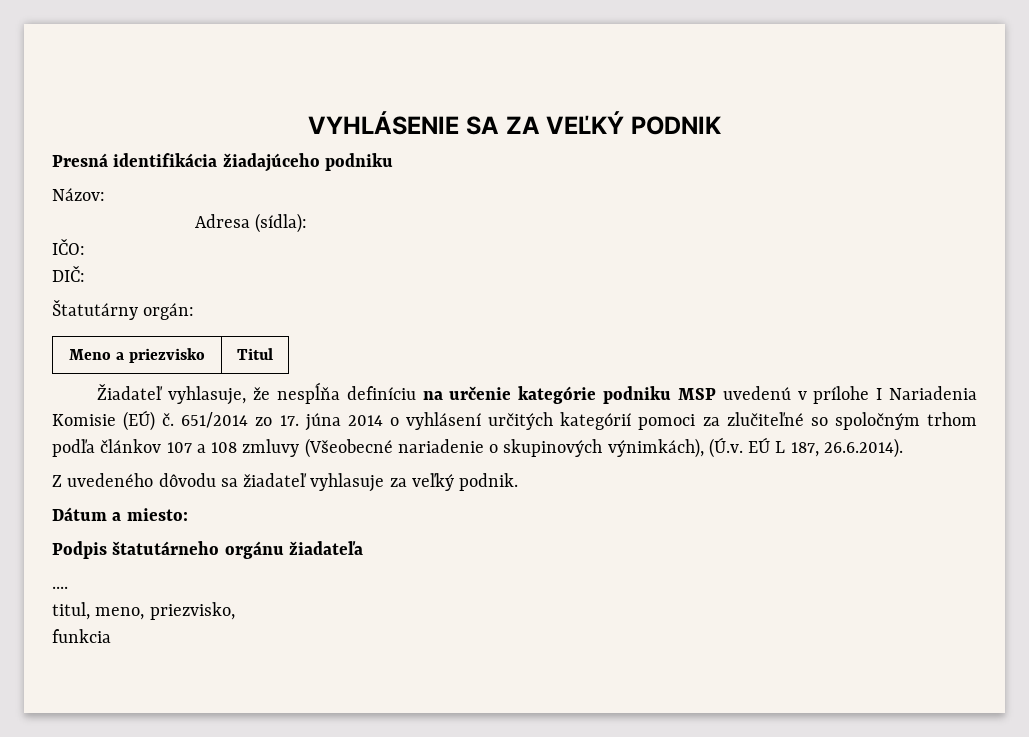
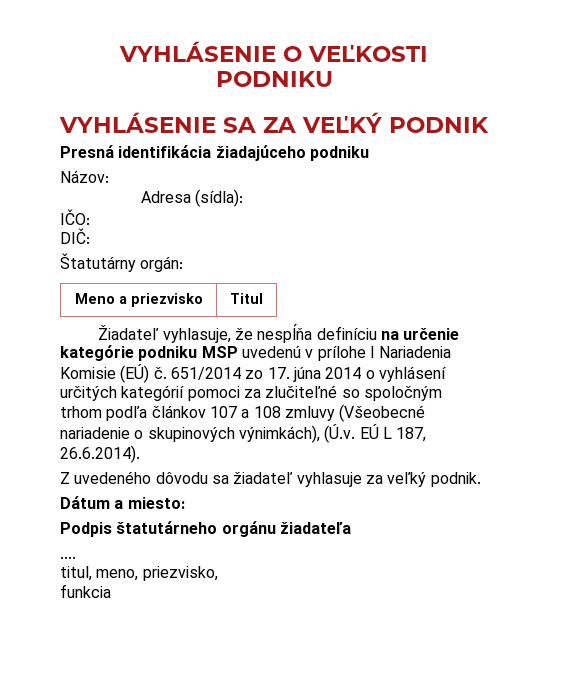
+ VYHLÁSENIE O VEĽKOSTI PODNIKU

